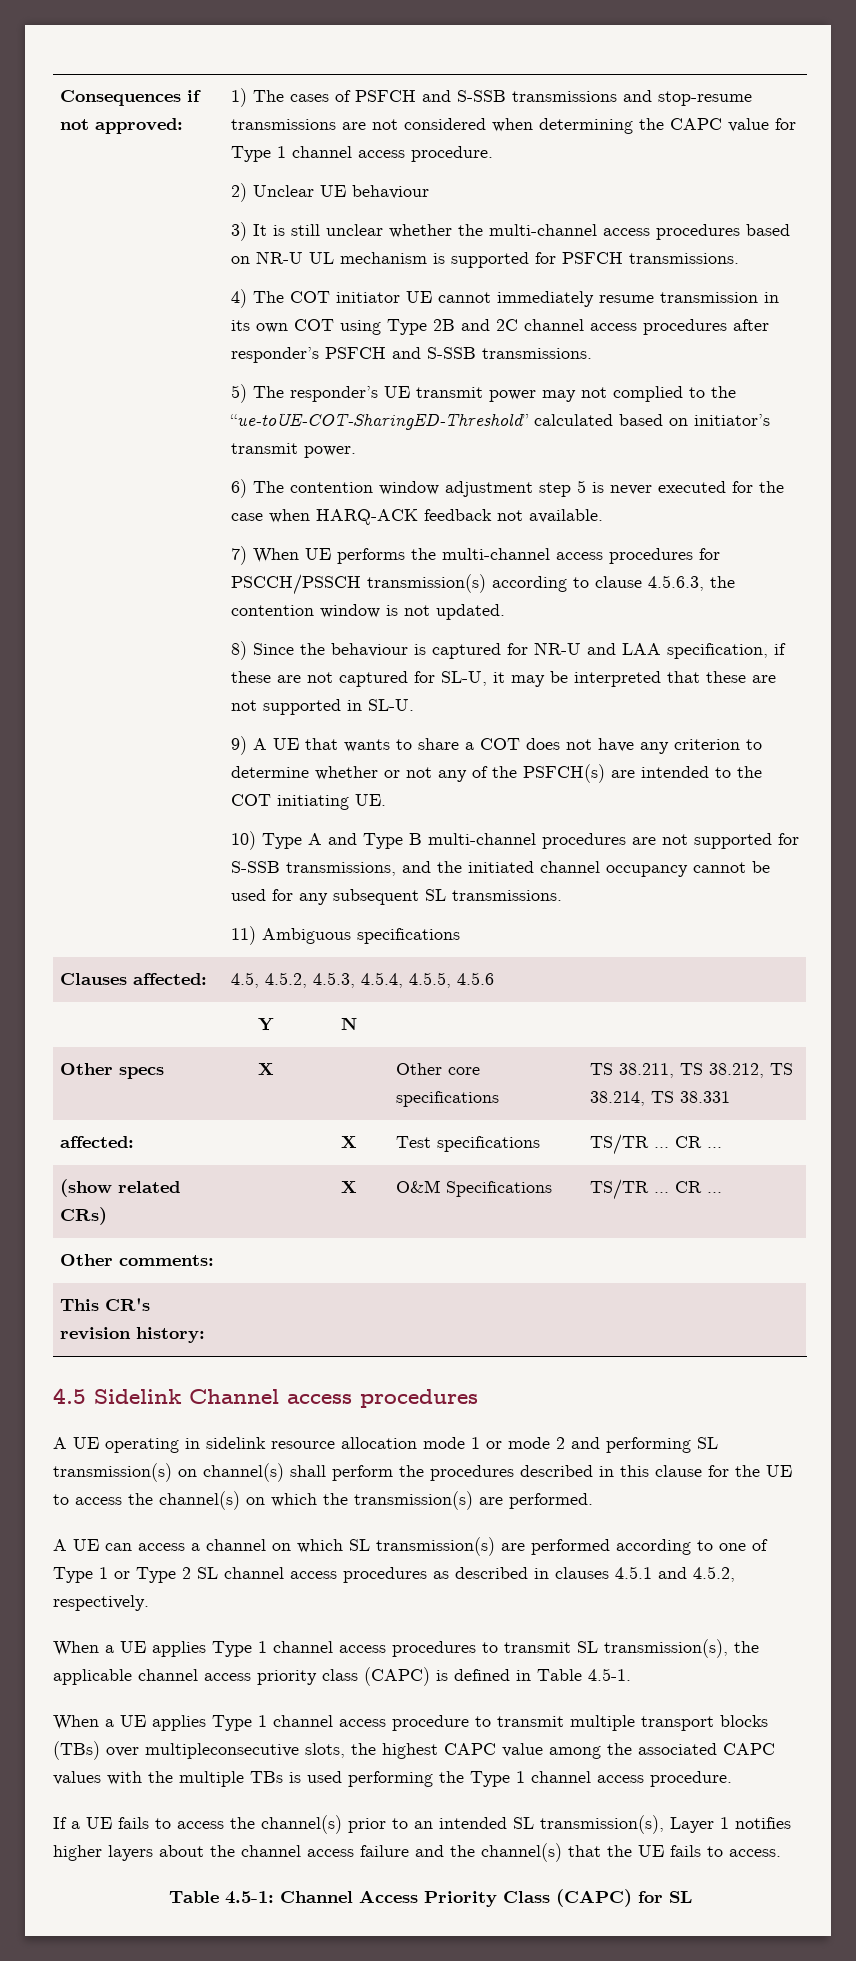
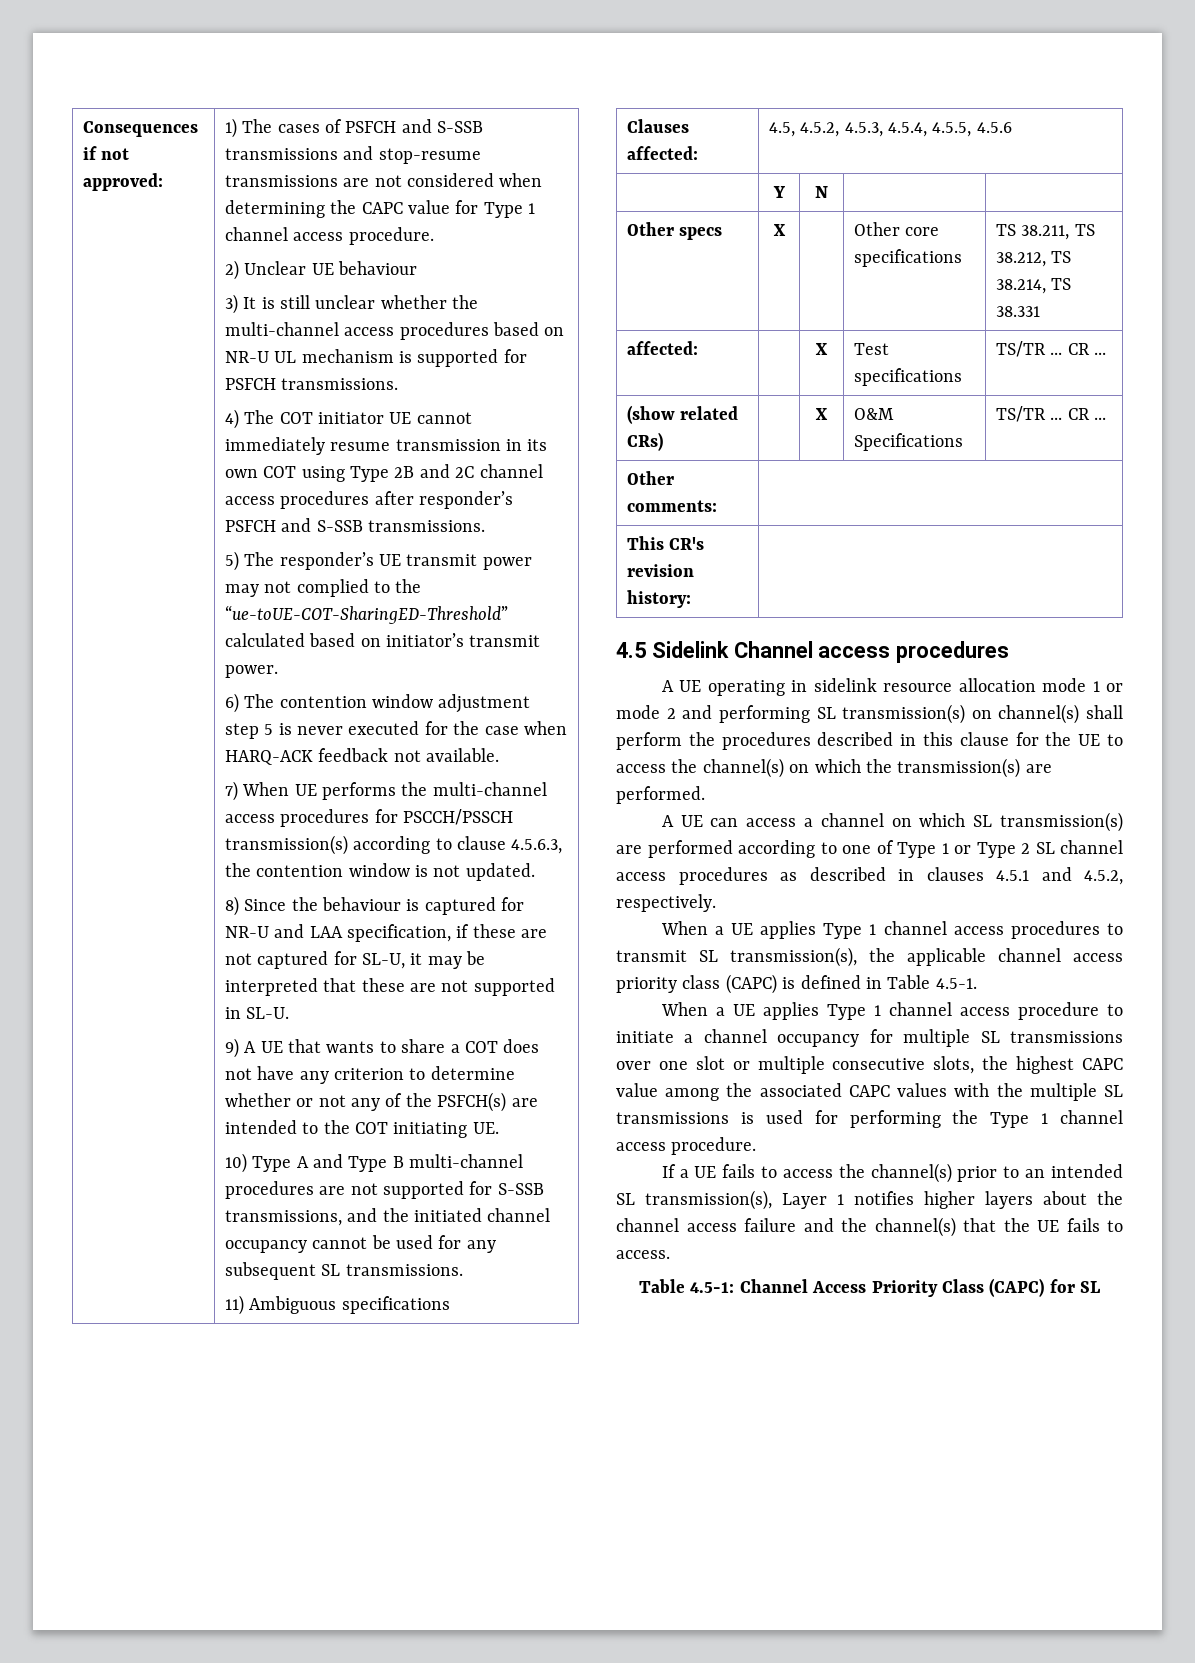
- When a UE applies Type 1 channel access procedure to transmit multiple transport blocks (TBs) over multipleconsecutive slots, the highest CAPC value among the associated CAPC values with the multiple TBs is used performing the Type 1 channel access procedure.
+ When a UE applies Type 1 channel access procedure to initiate a channel occupancy for multiple SL transmissions over one slot or multiple consecutive slots, the highest CAPC value among the associated CAPC values with the multiple SL transmissions is used for performing the Type 1 channel access procedure.

